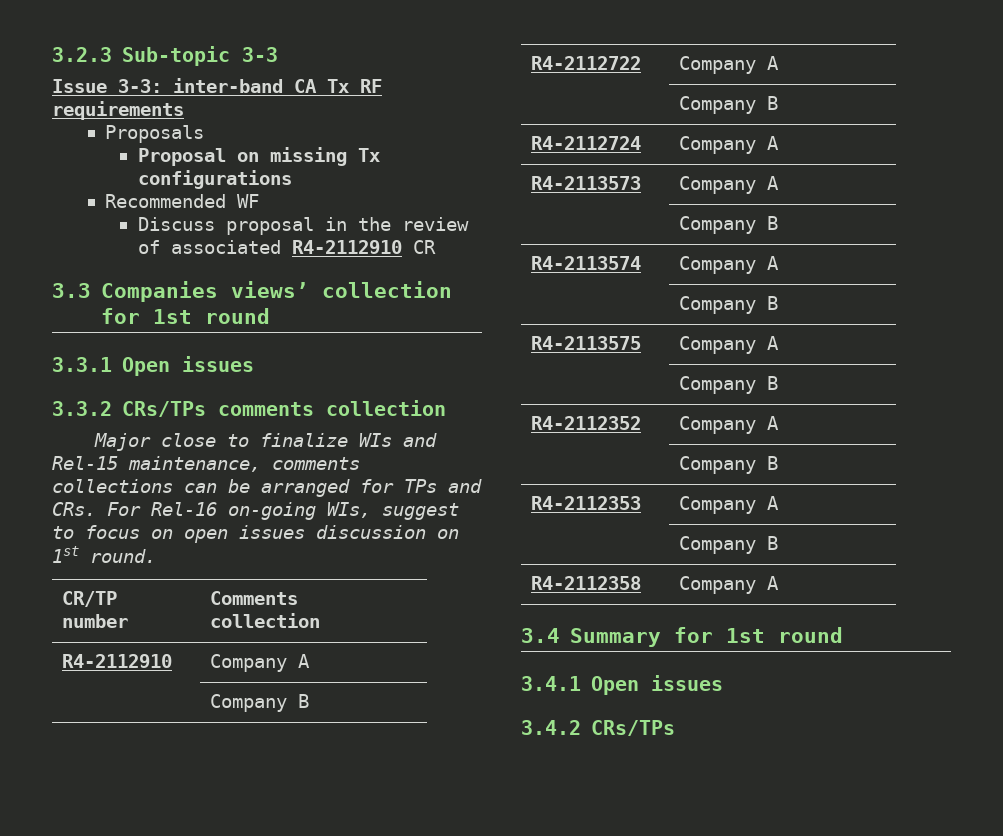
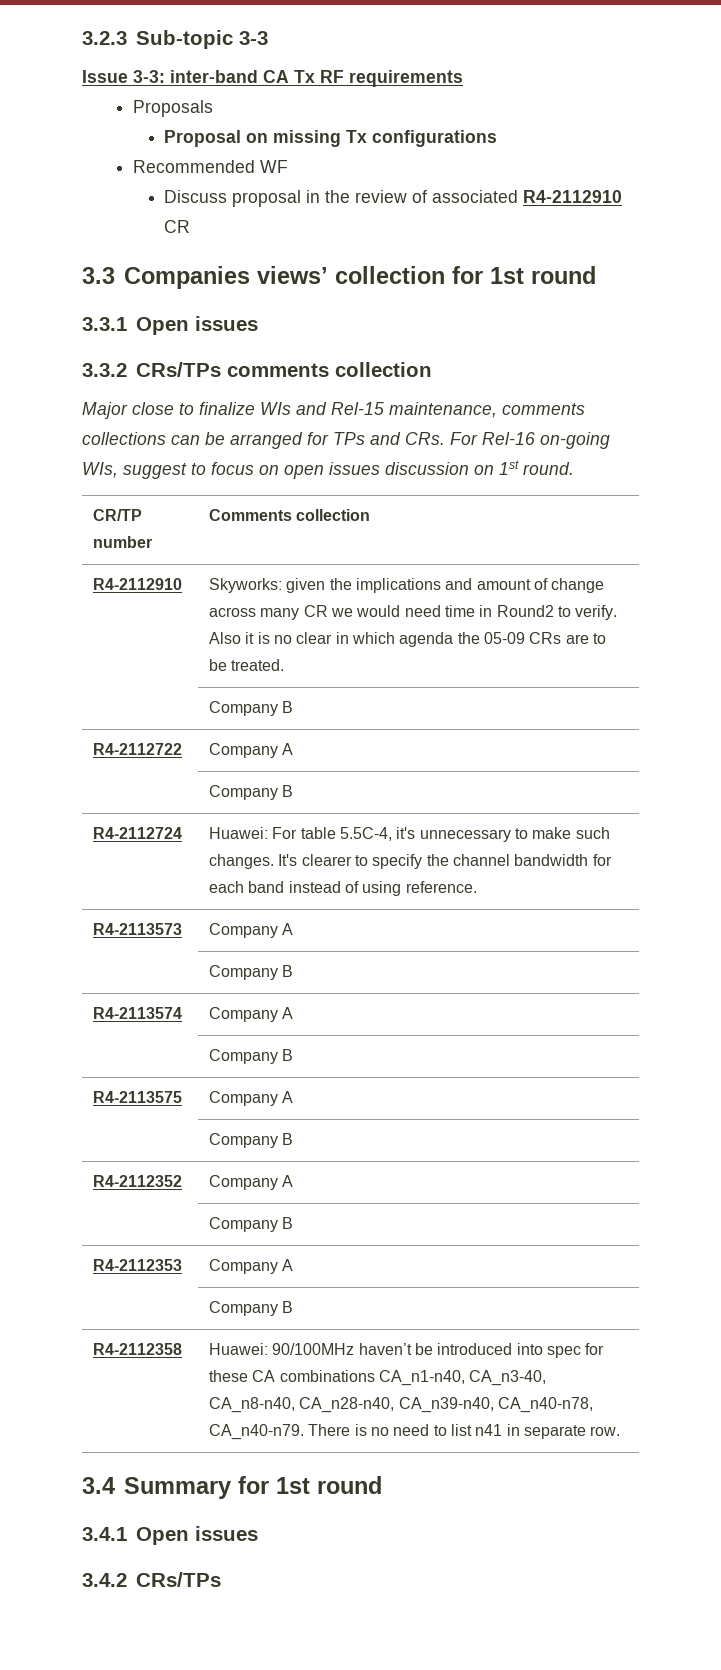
- R4-2112910 | Company A
+ R4-2112910 | Skyworks: given the implications and amount of change across many CR we would need time in Round2 to verify. Also it is no clear in which agenda the 05-09 CRs are to be treated.
- R4-2112724 | Company A
+ R4-2112724 | Huawei: For table 5.5C-4, it's unnecessary to make such changes. It's clearer to specify the channel bandwidth for each band instead of using reference.
- R4-2112358 | Company A
+ R4-2112358 | Huawei: 90/100MHz haven’t be introduced into spec for these CA combinations CA_n1-n40, CA_n3-40, CA_n8-n40, CA_n28-n40, CA_n39-n40, CA_n40-n78, CA_n40-n79. There is no need to list n41 in separate row.

